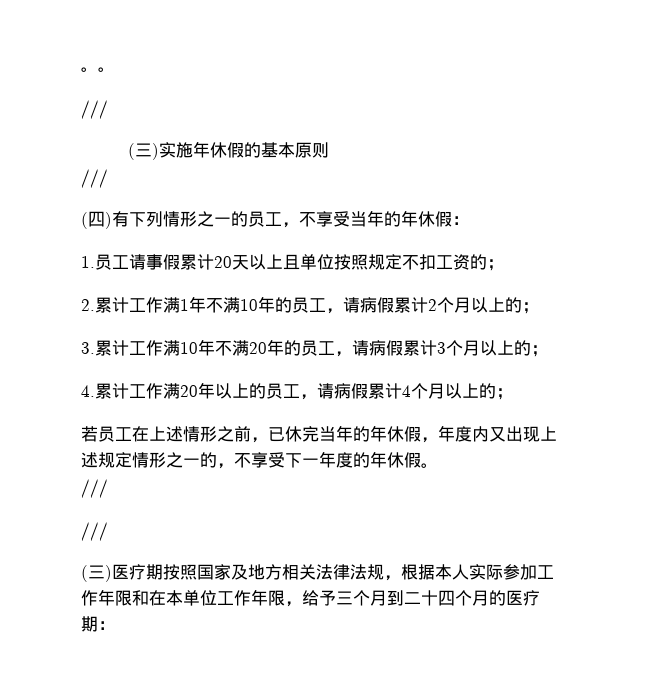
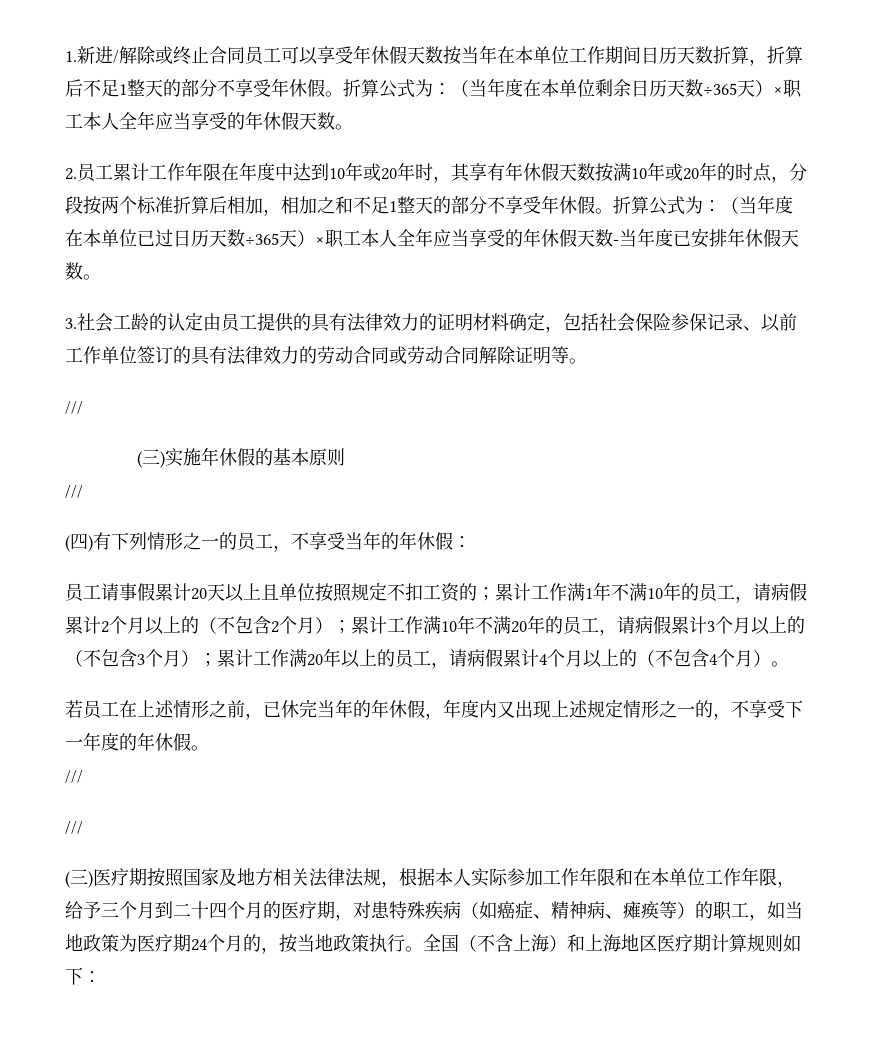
- 。。
+ 1.新进/解除或终止合同员工可以享受年休假天数按当年在本单位工作期间日历天数折算，折算后不足1整天的部分不享受年休假。折算公式为：（当年度在本单位剩余日历天数÷365天）×职工本人全年应当享受的年休假天数。
+ 2.员工累计工作年限在年度中达到10年或20年时，其享有年休假天数按满10年或20年的时点，分段按两个标准折算后相加，相加之和不足1整天的部分不享受年休假。折算公式为：（当年度在本单位已过日历天数÷365天）×职工本人全年应当享受的年休假天数-当年度已安排年休假天数。
+ 3.社会工龄的认定由员工提供的具有法律效力的证明材料确定，包括社会保险参保记录、以前工作单位签订的具有法律效力的劳动合同或劳动合同解除证明等。
- 1.员工请事假累计20天以上且单位按照规定不扣工资的；
- 2.累计工作满1年不满10年的员工，请病假累计2个月以上的；
- 3.累计工作满10年不满20年的员工，请病假累计3个月以上的；
- 4.累计工作满20年以上的员工，请病假累计4个月以上的；
+ 员工请事假累计20天以上且单位按照规定不扣工资的；累计工作满1年不满10年的员工，请病假累计2个月以上的（不包含2个月）；累计工作满10年不满20年的员工，请病假累计3个月以上的（不包含3个月）；累计工作满20年以上的员工，请病假累计4个月以上的（不包含4个月）。
- (三)医疗期按照国家及地方相关法律法规，根据本人实际参加工作年限和在本单位工作年限，给予三个月到二十四个月的医疗期：
+ (三)医疗期按照国家及地方相关法律法规，根据本人实际参加工作年限和在本单位工作年限，给予三个月到二十四个月的医疗期，对患特殊疾病（如癌症、精神病、瘫痪等）的职工，如当地政策为医疗期24个月的，按当地政策执行。全国（不含上海）和上海地区医疗期计算规则如下：

